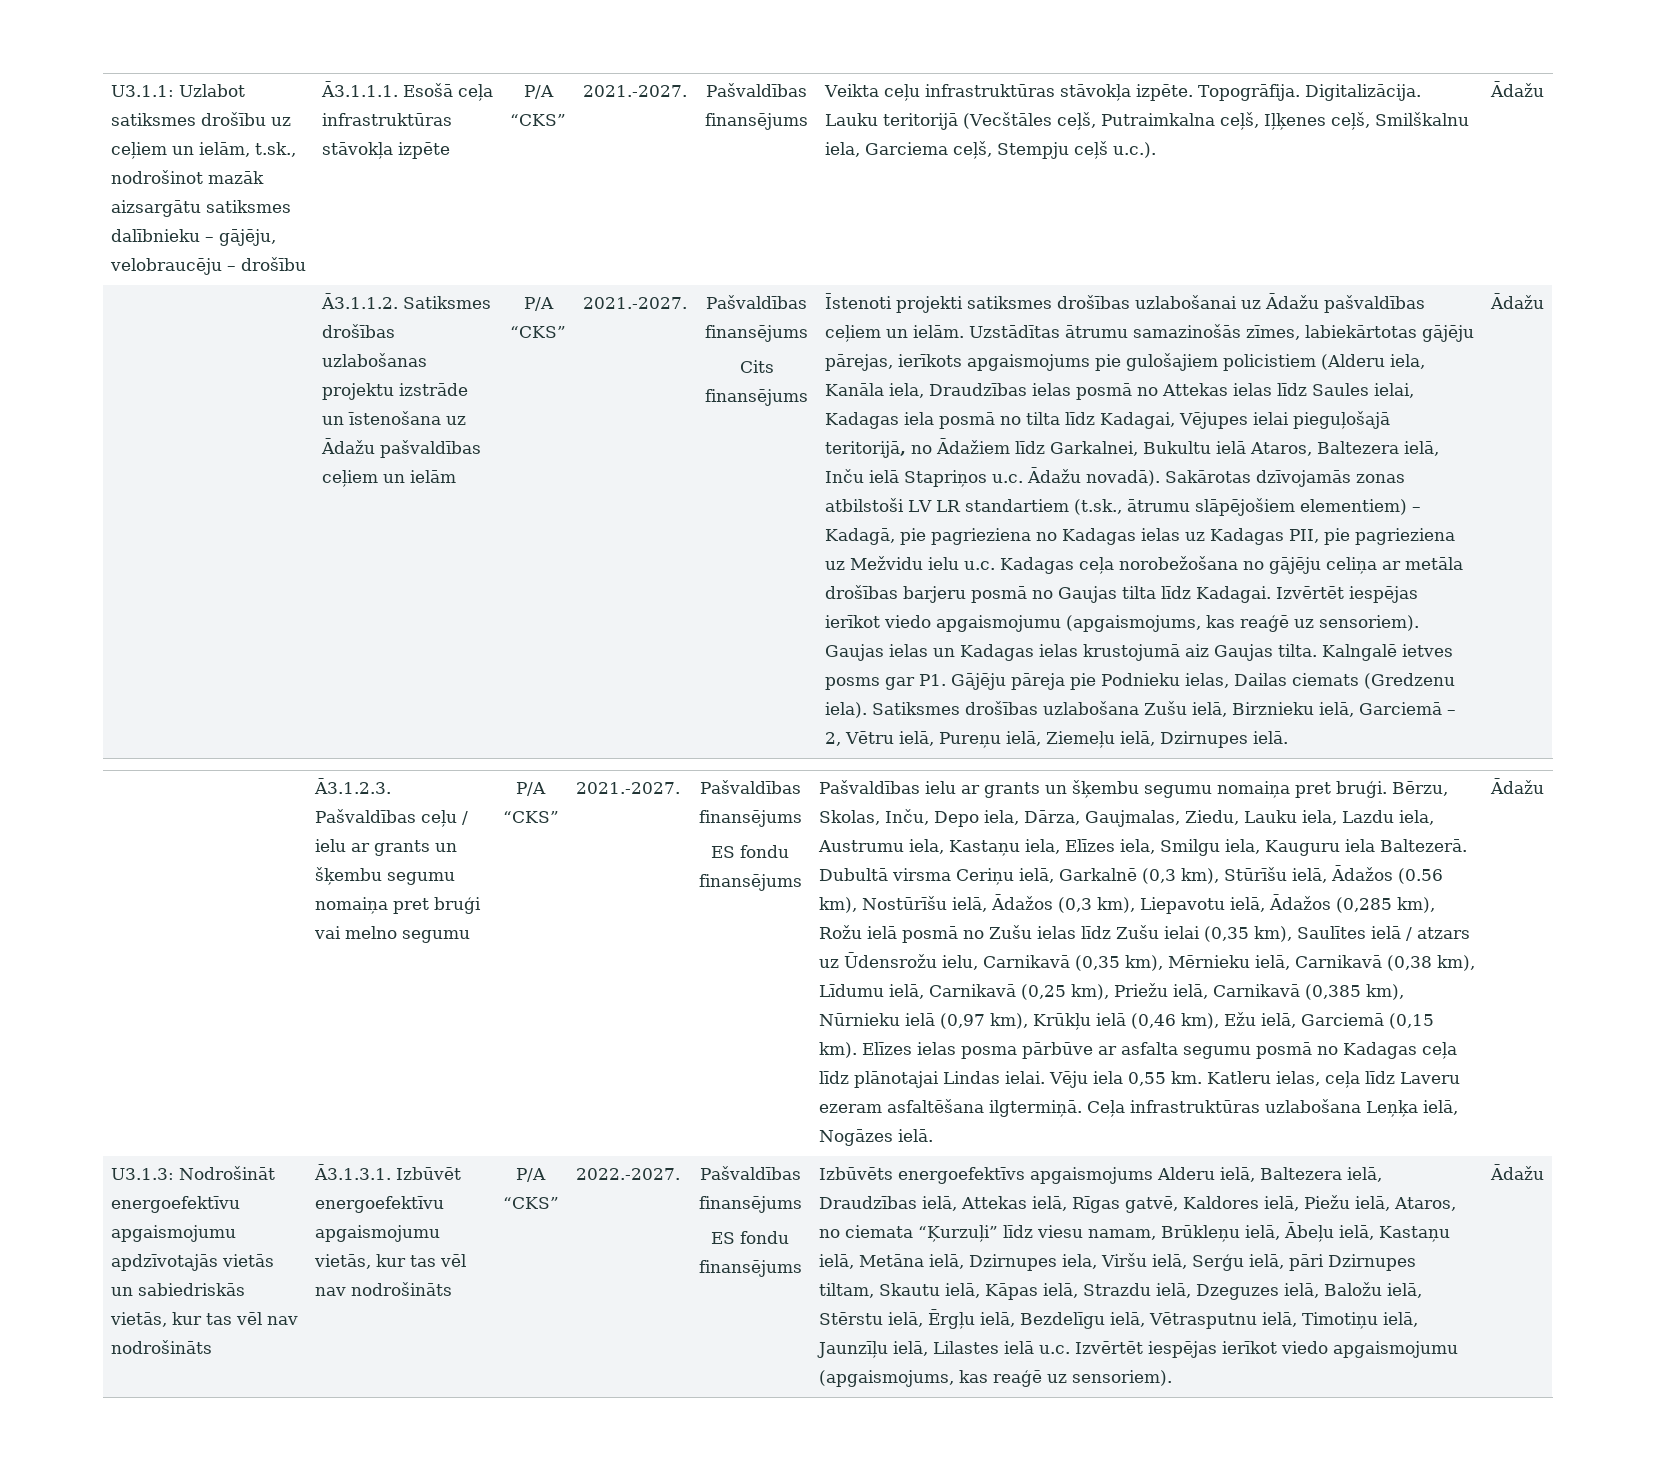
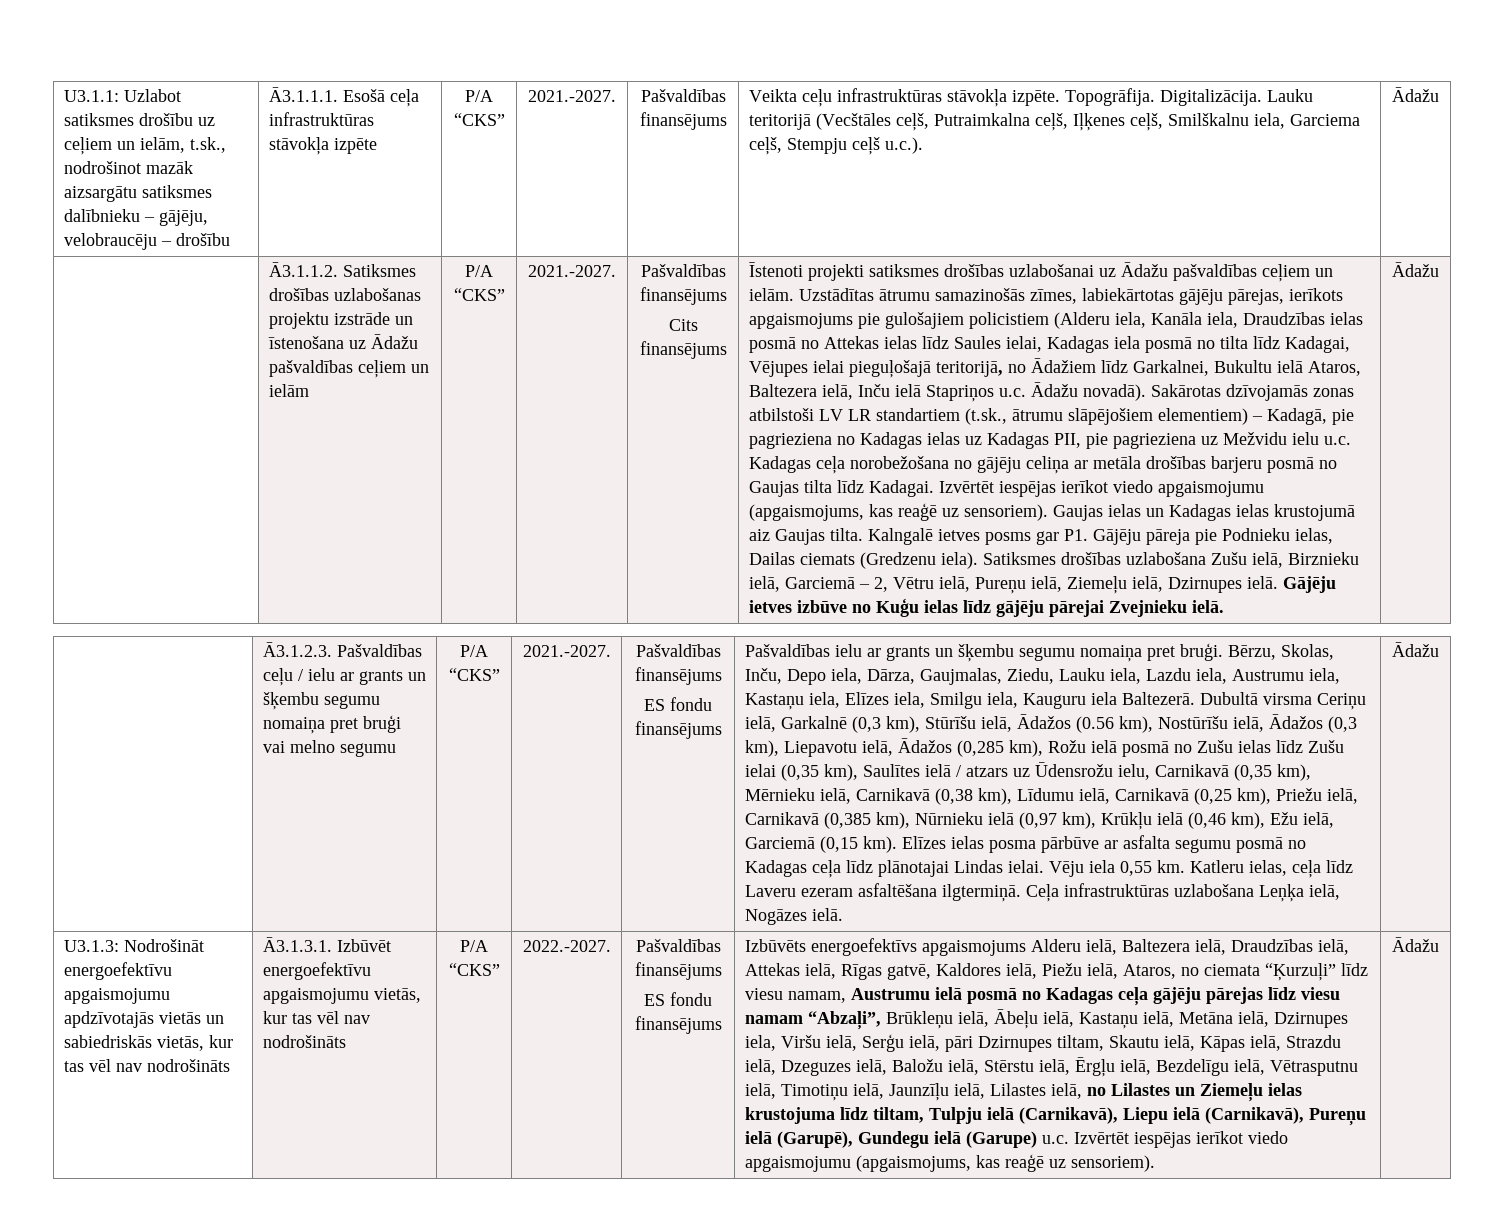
+ Gājēju ietves izbūve no Kuģu ielas līdz gājēju pārejai Zvejnieku ielā.
- Izbūvēts energoefektīvs apgaismojums Alderu ielā, Baltezera ielā, Draudzības ielā, Attekas ielā, Rīgas gatvē, Kaldores ielā, Piežu ielā, Ataros, no ciemata “Ķurzuļi” līdz viesu namam, Brūkleņu ielā, Ābeļu ielā, Kastaņu ielā, Metāna ielā, Dzirnupes iela, Viršu ielā, Serģu ielā, pāri Dzirnupes tiltam, Skautu ielā, Kāpas ielā, Strazdu ielā, Dzeguzes ielā, Baložu ielā, Stērstu ielā, Ērgļu ielā, Bezdelīgu ielā, Vētrasputnu ielā, Timotiņu ielā, Jaunzīļu ielā, Lilastes ielā u.c. Izvērtēt iespējas ierīkot viedo apgaismojumu (apgaismojums, kas reaģē uz sensoriem).
+ Izbūvēts energoefektīvs apgaismojums Alderu ielā, Baltezera ielā, Draudzības ielā, Attekas ielā, Rīgas gatvē, Kaldores ielā, Piežu ielā, Ataros, no ciemata “Ķurzuļi” līdz viesu namam, Austrumu ielā posmā no Kadagas ceļa gājēju pārejas līdz viesu namam “Abzaļi”, Brūkleņu ielā, Ābeļu ielā, Kastaņu ielā, Metāna ielā, Dzirnupes iela, Viršu ielā, Serģu ielā, pāri Dzirnupes tiltam, Skautu ielā, Kāpas ielā, Strazdu ielā, Dzeguzes ielā, Baložu ielā, Stērstu ielā, Ērgļu ielā, Bezdelīgu ielā, Vētrasputnu ielā, Timotiņu ielā, Jaunzīļu ielā, Lilastes ielā, no Lilastes un Ziemeļu ielas krustojuma līdz tiltam, Tulpju ielā (Carnikavā), Liepu ielā (Carnikavā), Pureņu ielā (Garupē), Gundegu ielā (Garupe) u.c. Izvērtēt iespējas ierīkot viedo apgaismojumu (apgaismojums, kas reaģē uz sensoriem).

